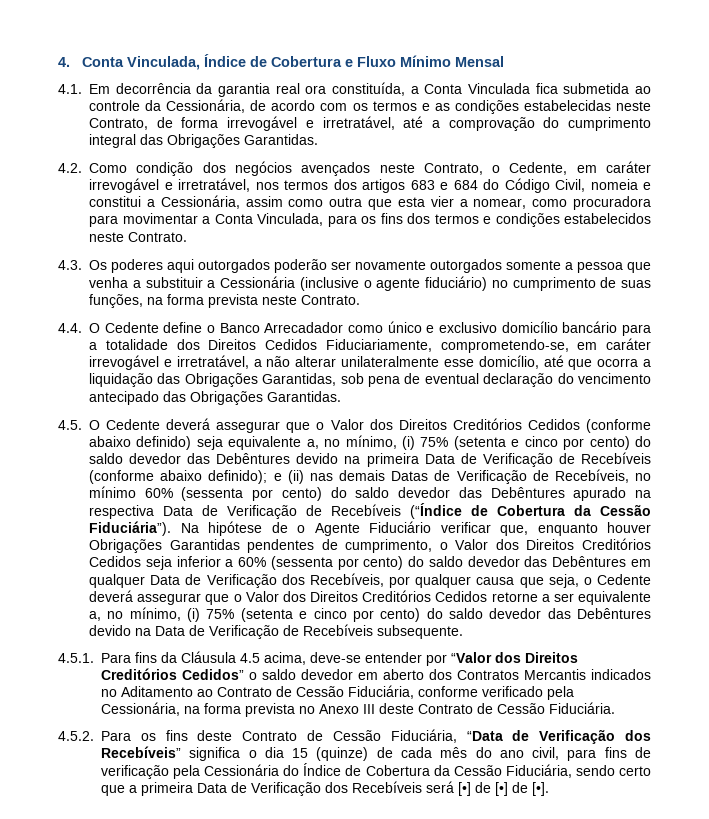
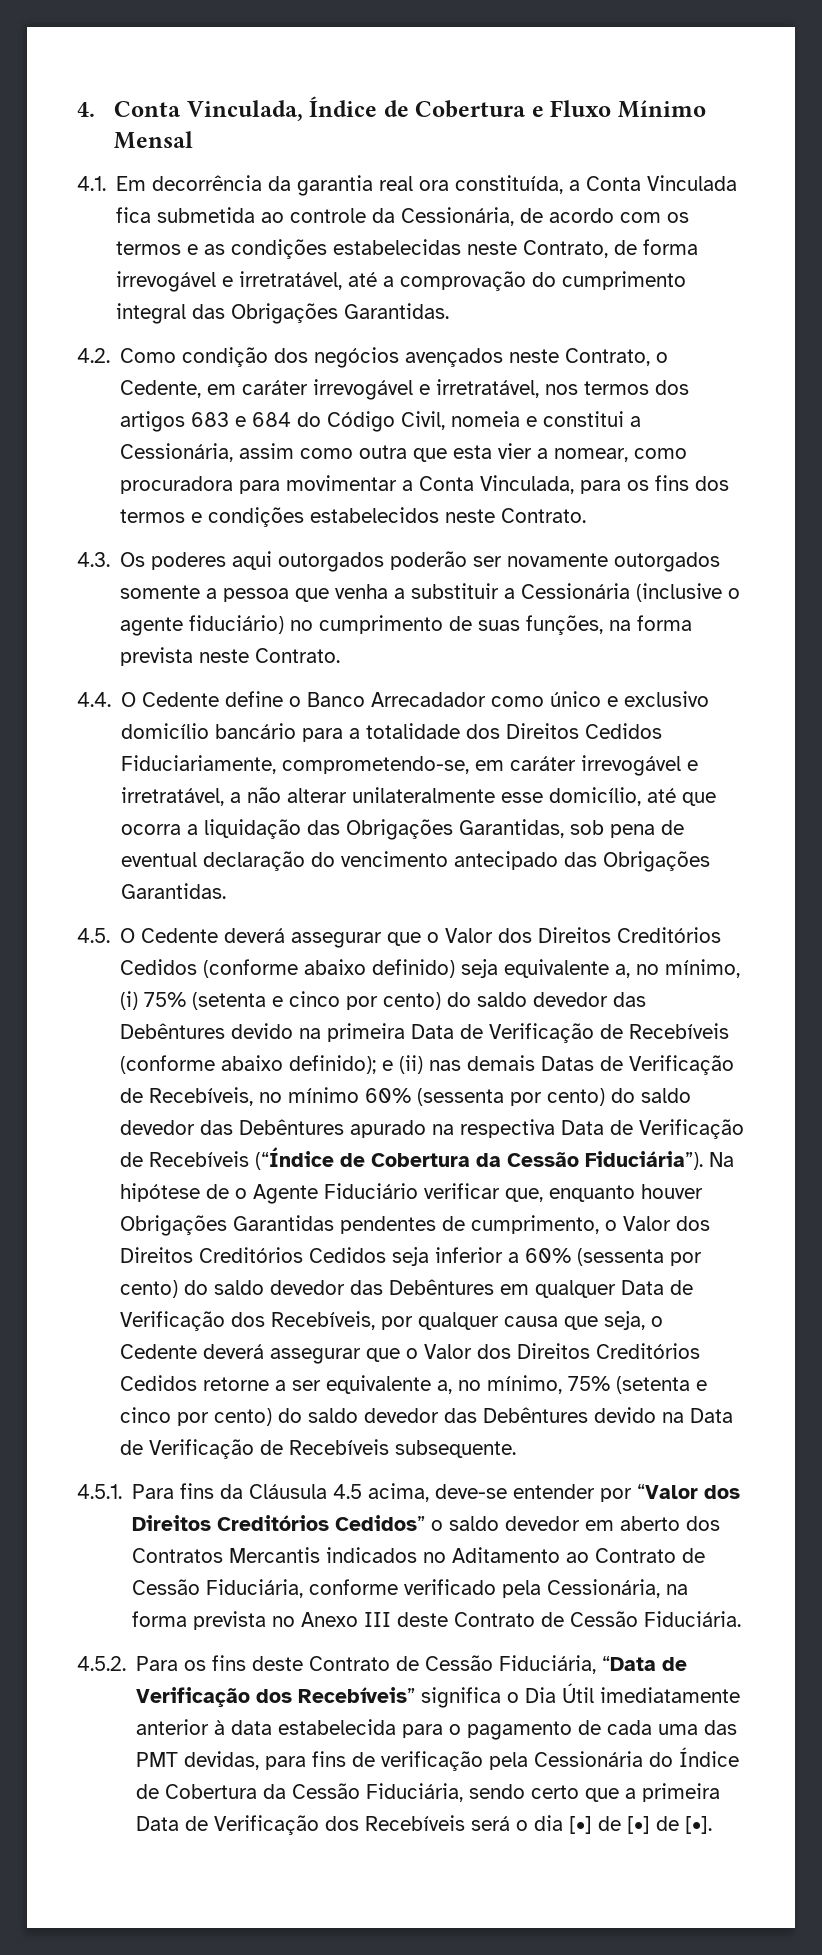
- Na hipótese de o Agente Fiduciário verificar que, enquanto houver Obrigações Garantidas pendentes de cumprimento, o Valor dos Direitos Creditórios Cedidos seja inferior a 60% (sessenta por cento) do saldo devedor das Debêntures em qualquer Data de Verificação dos Recebíveis, por qualquer causa que seja, o Cedente deverá assegurar que o Valor dos Direitos Creditórios Cedidos retorne a ser equivalente a, no mínimo, (i) 75% (setenta e cinco por cento) do saldo devedor das Debêntures devido na Data de Verificação de Recebíveis subsequente.
+ Na hipótese de o Agente Fiduciário verificar que, enquanto houver Obrigações Garantidas pendentes de cumprimento, o Valor dos Direitos Creditórios Cedidos seja inferior a 60% (sessenta por cento) do saldo devedor das Debêntures em qualquer Data de Verificação dos Recebíveis, por qualquer causa que seja, o Cedente deverá assegurar que o Valor dos Direitos Creditórios Cedidos retorne a ser equivalente a, no mínimo, 75% (setenta e cinco por cento) do saldo devedor das Debêntures devido na Data de Verificação de Recebíveis subsequente.
- 4.5.2. Para os fins deste Contrato de Cessão Fiduciária, “Data de Verificação dos Recebíveis” significa o dia 15 (quinze) de cada mês do ano civil, para fins de verificação pela Cessionária do Índice de Cobertura da Cessão Fiduciária, sendo certo que a primeira Data de Verificação dos Recebíveis será [•] de [•] de [•].
+ 4.5.2. Para os fins deste Contrato de Cessão Fiduciária, “Data de Verificação dos Recebíveis” significa o Dia Útil imediatamente anterior à data estabelecida para o pagamento de cada uma das PMT devidas, para fins de verificação pela Cessionária do Índice de Cobertura da Cessão Fiduciária, sendo certo que a primeira Data de Verificação dos Recebíveis será o dia [•] de [•] de [•].

